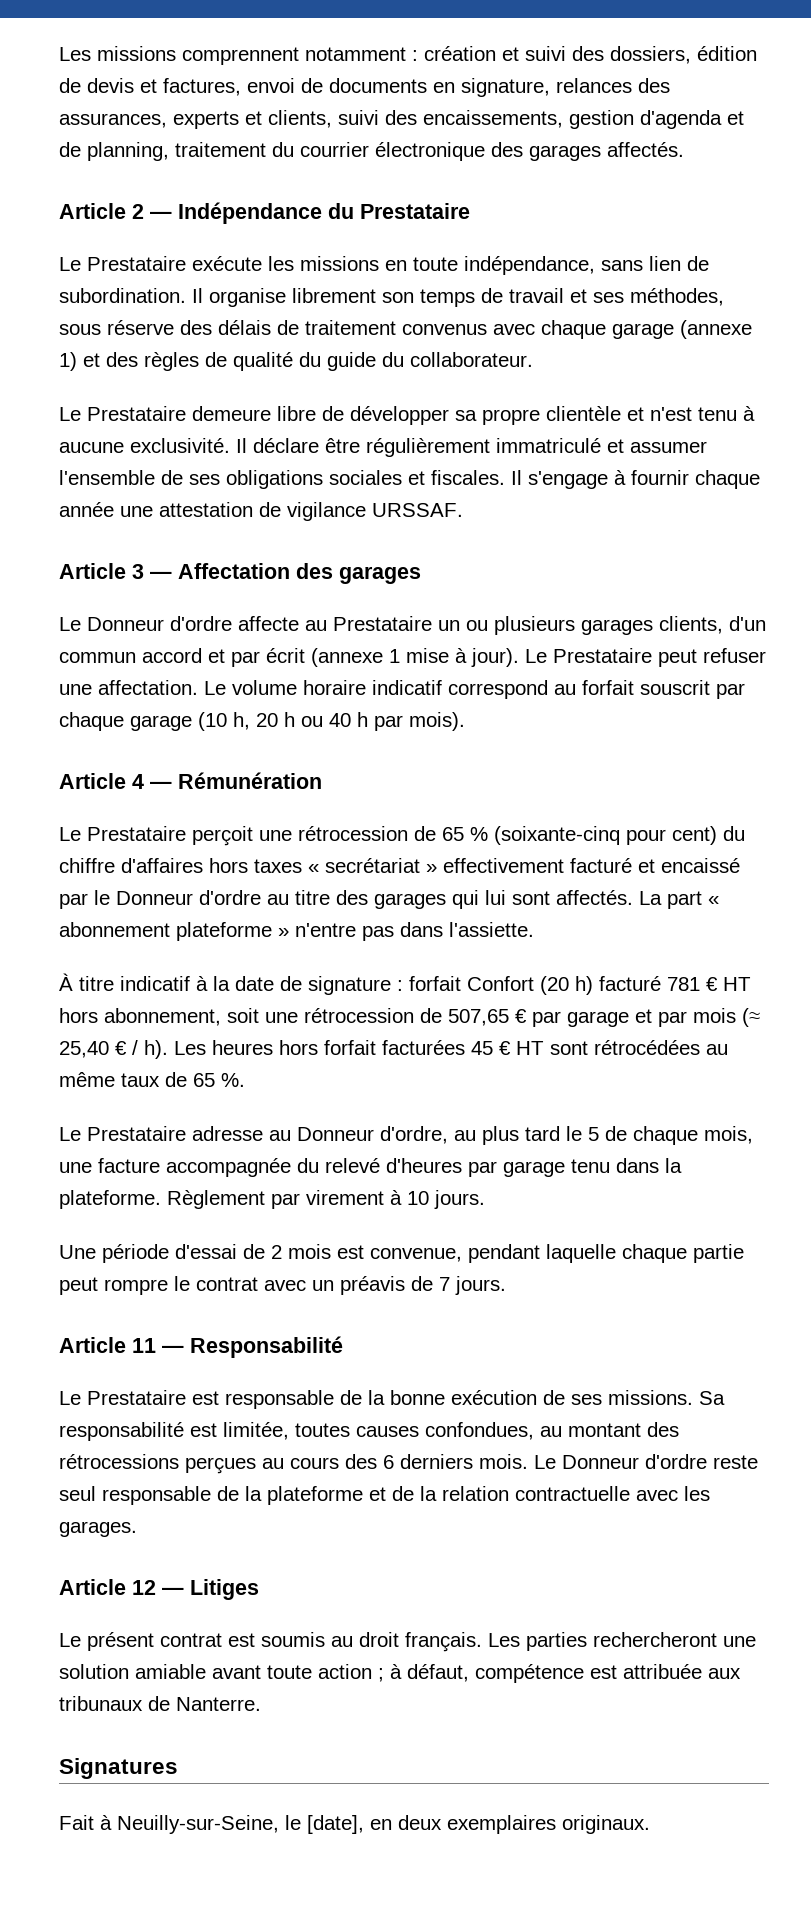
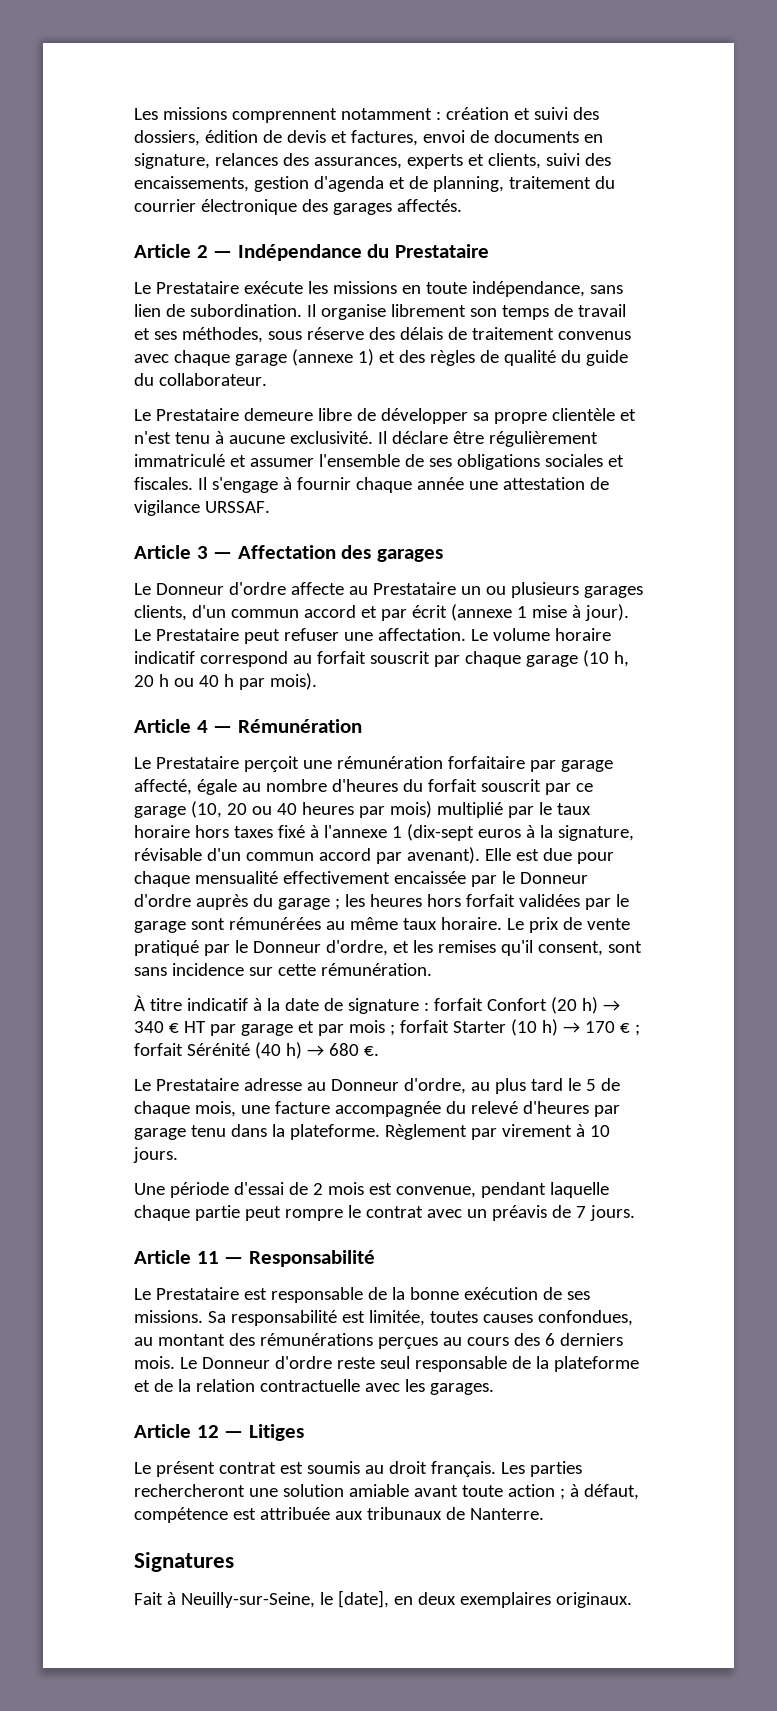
- Le Prestataire perçoit une rétrocession de 65 % (soixante-cinq pour cent) du chiffre d'affaires hors taxes « secrétariat » effectivement facturé et encaissé par le Donneur d'ordre au titre des garages qui lui sont affectés. La part « abonnement plateforme » n'entre pas dans l'assiette.
+ Le Prestataire perçoit une rémunération forfaitaire par garage affecté, égale au nombre d'heures du forfait souscrit par ce garage (10, 20 ou 40 heures par mois) multiplié par le taux horaire hors taxes fixé à l'annexe 1 (dix-sept euros à la signature, révisable d'un commun accord par avenant). Elle est due pour chaque mensualité effectivement encaissée par le Donneur d'ordre auprès du garage ; les heures hors forfait validées par le garage sont rémunérées au même taux horaire. Le prix de vente pratiqué par le Donneur d'ordre, et les remises qu'il consent, sont sans incidence sur cette rémunération.
- À titre indicatif à la date de signature : forfait Confort (20 h) facturé 781 € HT hors abonnement, soit une rétrocession de 507,65 € par garage et par mois (≈ 25,40 € / h). Les heures hors forfait facturées 45 € HT sont rétrocédées au même taux de 65 %.
+ À titre indicatif à la date de signature : forfait Confort (20 h) → 340 € HT par garage et par mois ; forfait Starter (10 h) → 170 € ; forfait Sérénité (40 h) → 680 €.
- Sa responsabilité est limitée, toutes causes confondues, au montant des rétrocessions perçues au cours des 6 derniers mois.
+ Sa responsabilité est limitée, toutes causes confondues, au montant des rémunérations perçues au cours des 6 derniers mois.

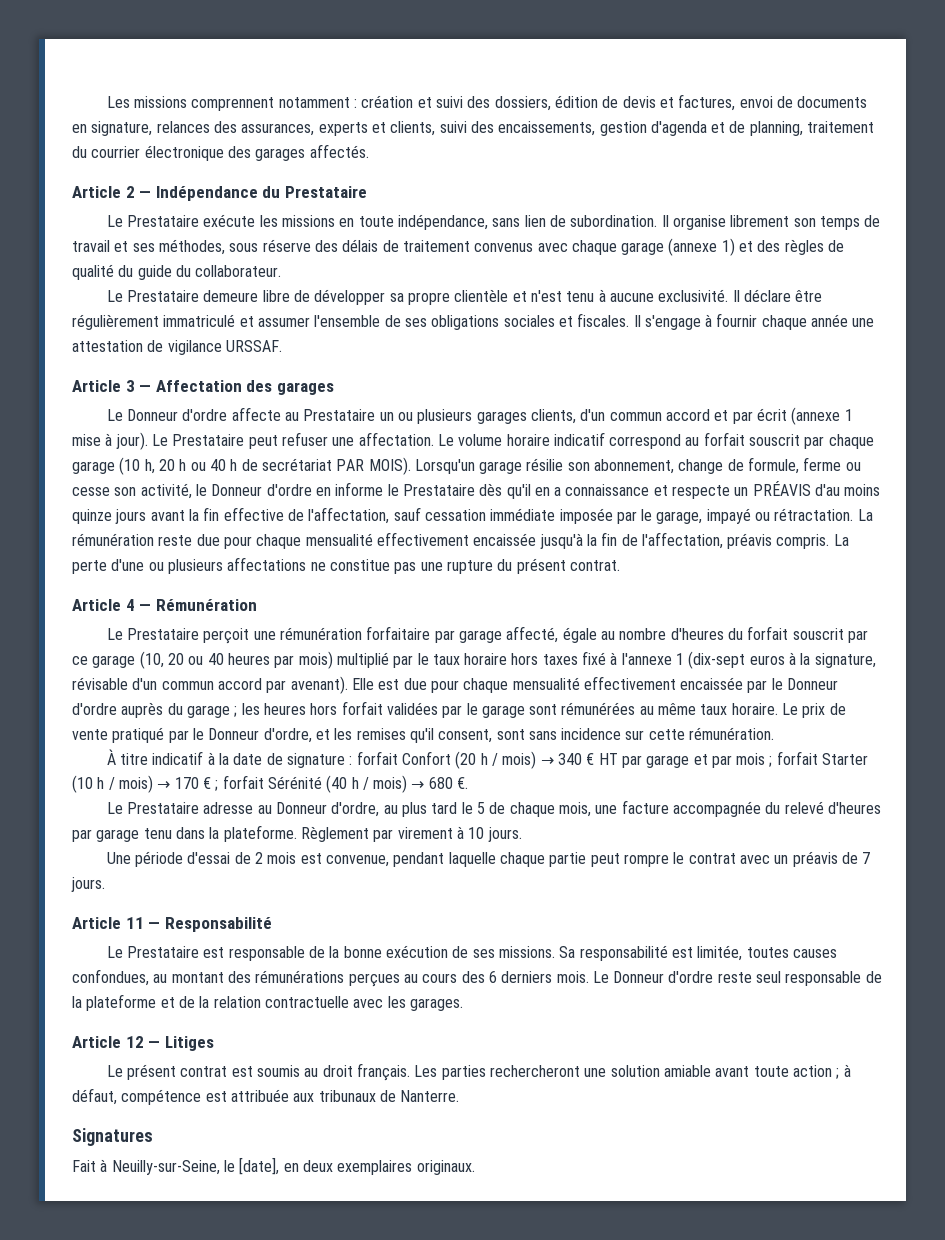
- Le volume horaire indicatif correspond au forfait souscrit par chaque garage (10 h, 20 h ou 40 h par mois).
+ Le volume horaire indicatif correspond au forfait souscrit par chaque garage (10 h, 20 h ou 40 h de secrétariat PAR MOIS). Lorsqu'un garage résilie son abonnement, change de formule, ferme ou cesse son activité, le Donneur d'ordre en informe le Prestataire dès qu'il en a connaissance et respecte un PRÉAVIS d'au moins quinze jours avant la fin effective de l'affectation, sauf cessation immédiate imposée par le garage, impayé ou rétractation. La rémunération reste due pour chaque mensualité effectivement encaissée jusqu'à la fin de l'affectation, préavis compris. La perte d'une ou plusieurs affectations ne constitue pas une rupture du présent contrat.
- À titre indicatif à la date de signature : forfait Confort (20 h) → 340 € HT par garage et par mois ; forfait Starter (10 h) → 170 € ; forfait Sérénité (40 h) → 680 €.
+ À titre indicatif à la date de signature : forfait Confort (20 h / mois) → 340 € HT par garage et par mois ; forfait Starter (10 h / mois) → 170 € ; forfait Sérénité (40 h / mois) → 680 €.

